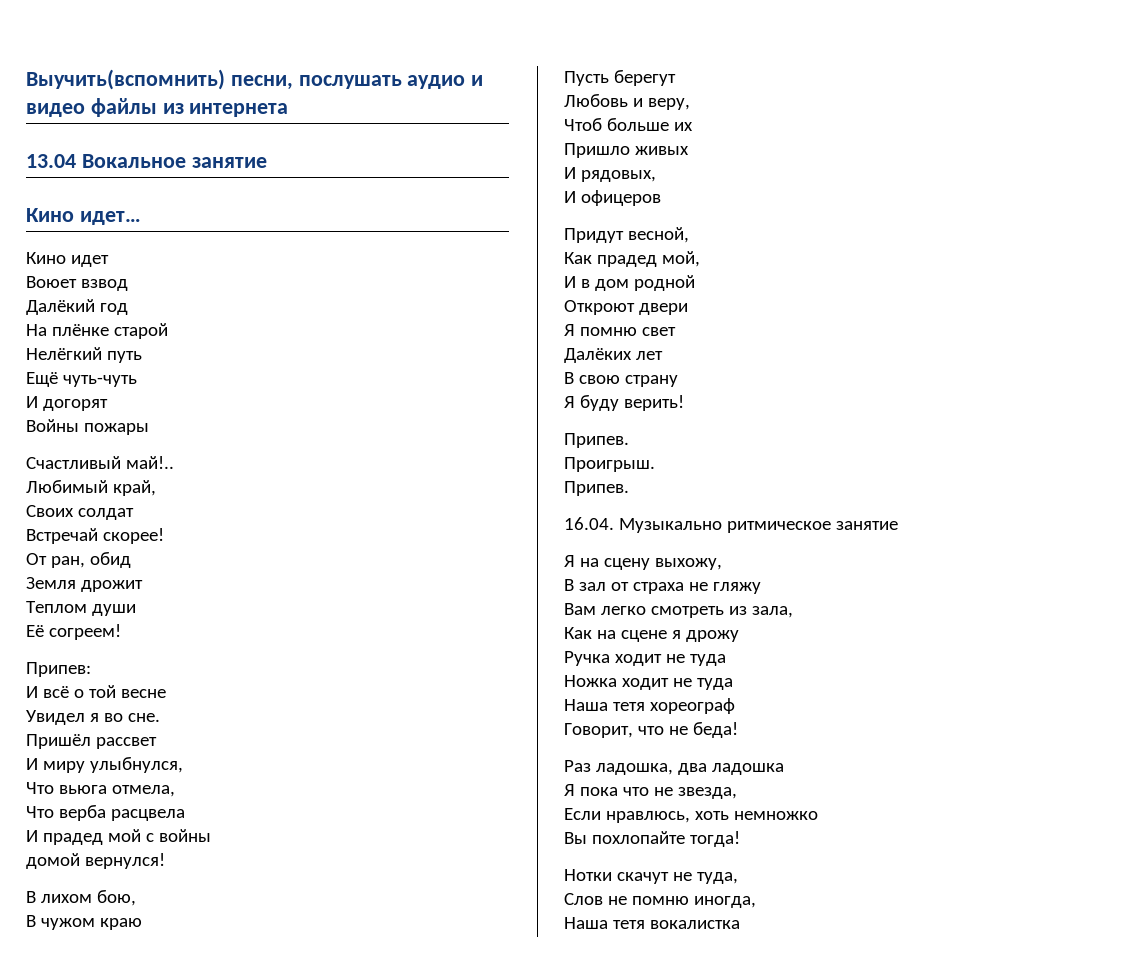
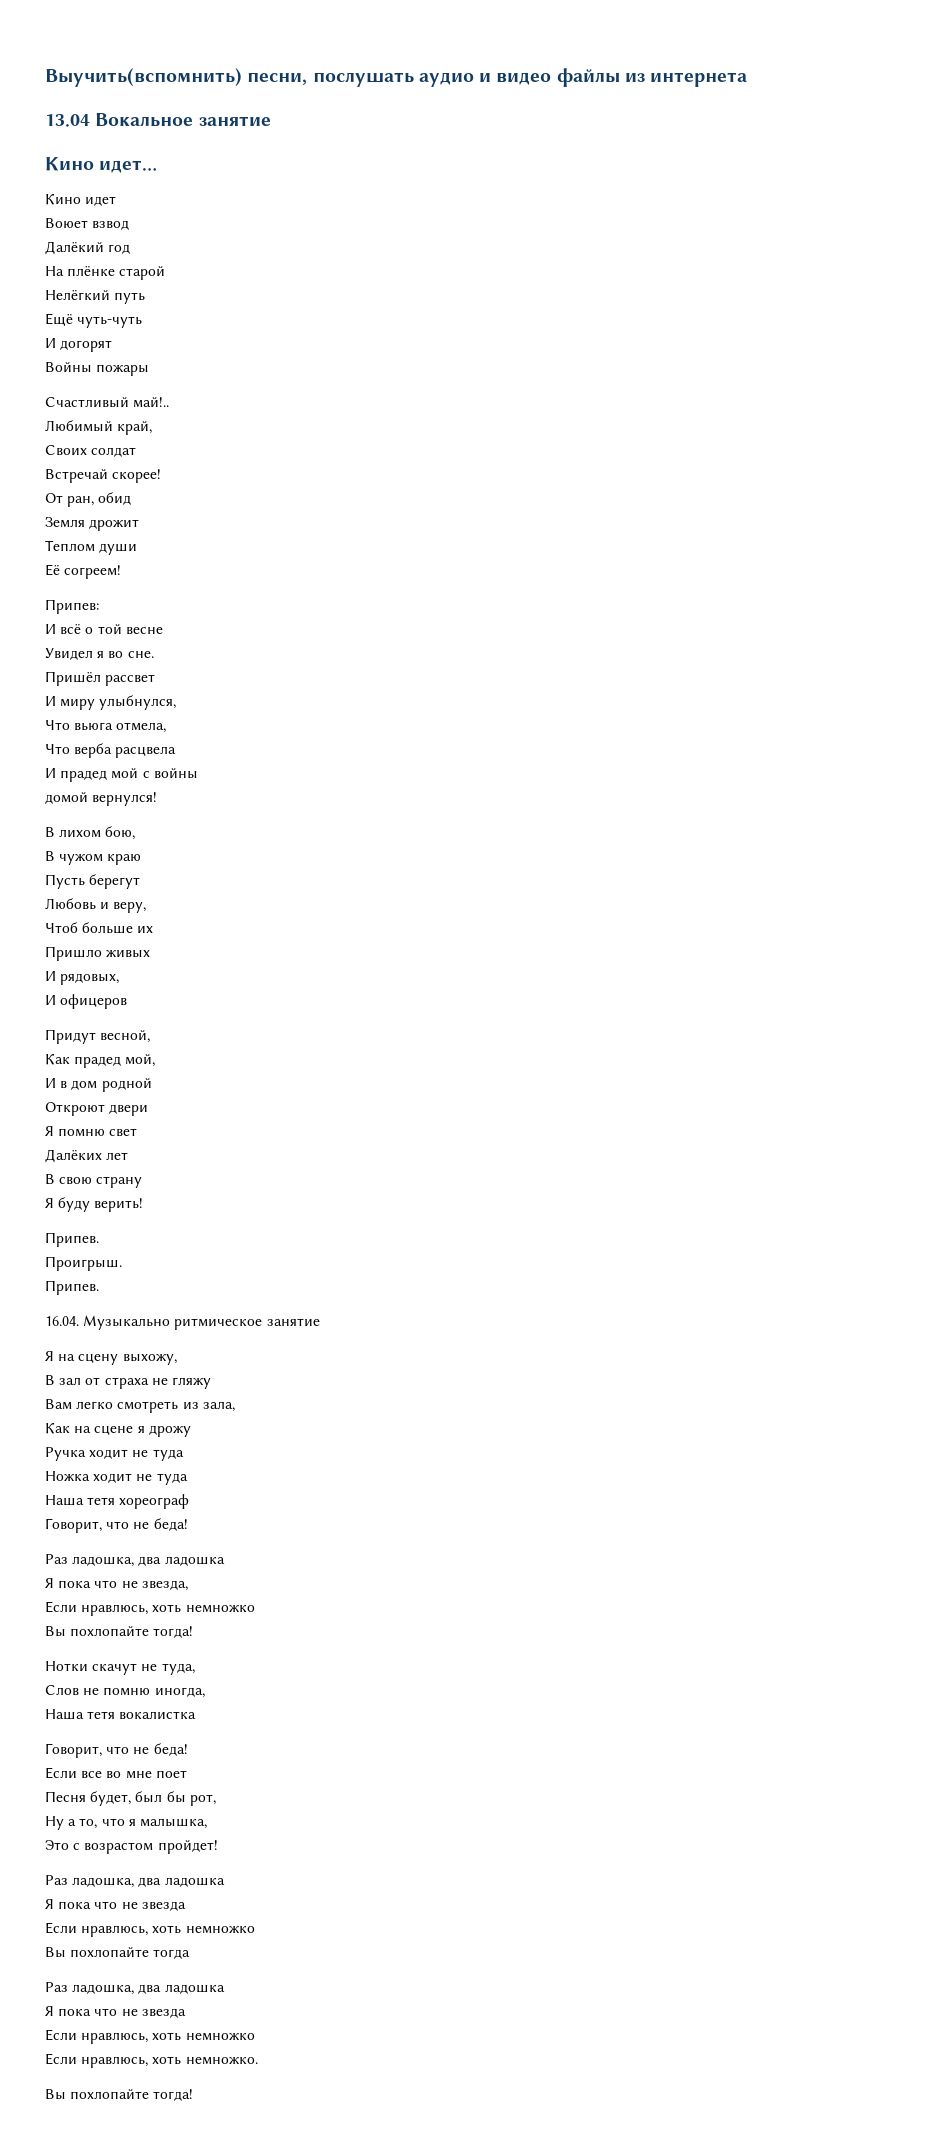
  Наша тетя вокалистка
+ Говорит, что не беда!
+ Если все во мне поет
+ Песня будет, был бы рот,
+ Ну а то, что я малышка,
+ Это с возрастом пройдет!
+ Раз ладошка, два ладошка
+ Я пока что не звезда
+ Если нравлюсь, хоть немножко
+ Вы похлопайте тогда
+ Раз ладошка, два ладошка
+ Я пока что не звезда
+ Если нравлюсь, хоть немножко
+ Если нравлюсь, хоть немножко.
+ Вы похлопайте тогда!

